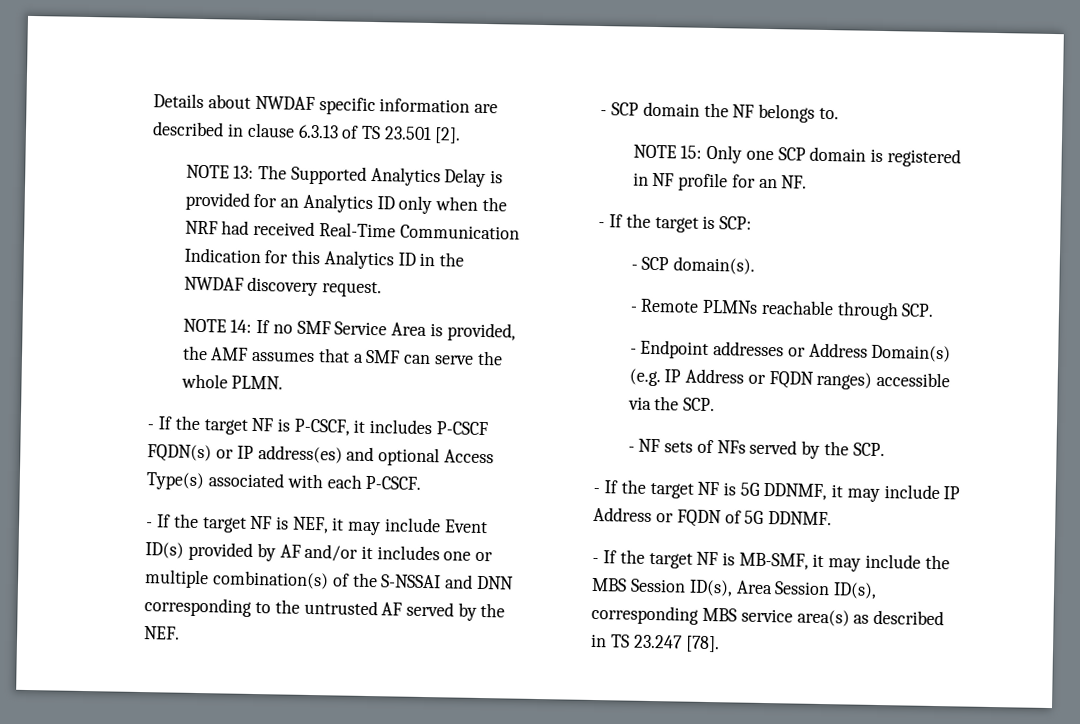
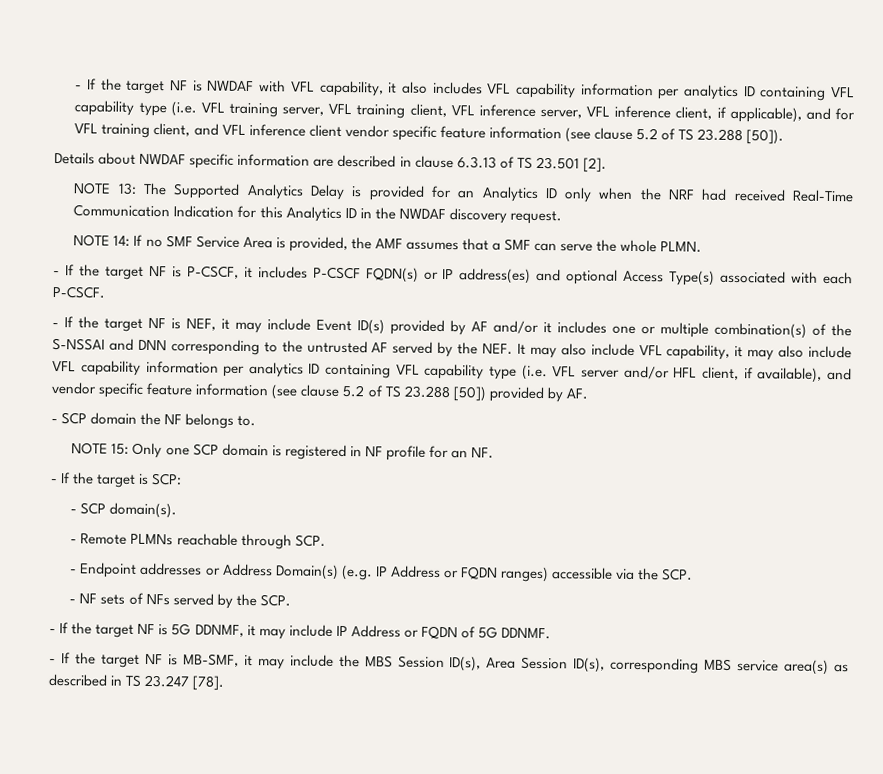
+ - If the target NF is NWDAF with VFL capability, it also includes VFL capability information per analytics ID containing VFL capability type (i.e. VFL training server, VFL training client, VFL inference server, VFL inference client, if applicable), and for VFL training client, and VFL inference client vendor specific feature information (see clause 5.2 of TS 23.288 [50]).
- - If the target NF is NEF, it may include Event ID(s) provided by AF and/or it includes one or multiple combination(s) of the S-NSSAI and DNN corresponding to the untrusted AF served by the NEF.
+ - If the target NF is NEF, it may include Event ID(s) provided by AF and/or it includes one or multiple combination(s) of the S-NSSAI and DNN corresponding to the untrusted AF served by the NEF. It may also include VFL capability, it may also include VFL capability information per analytics ID containing VFL capability type (i.e. VFL server and/or HFL client, if available), and vendor specific feature information (see clause 5.2 of TS 23.288 [50]) provided by AF.

